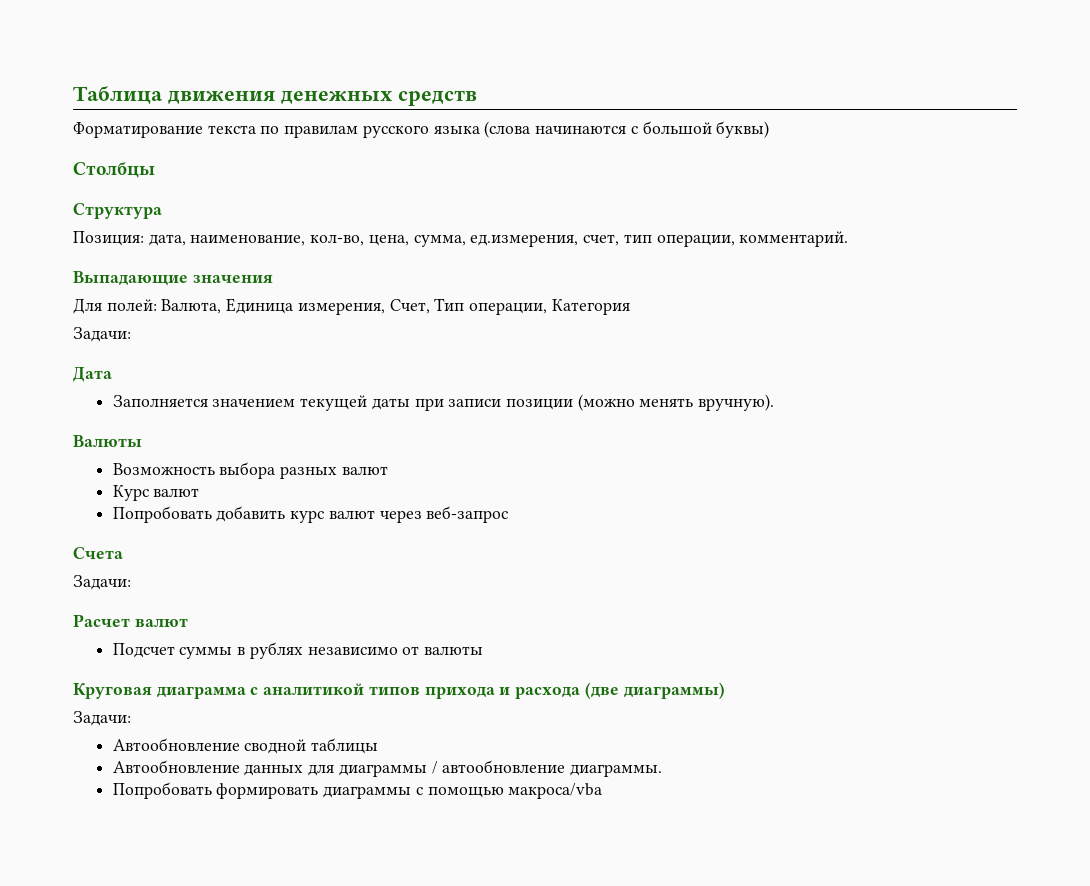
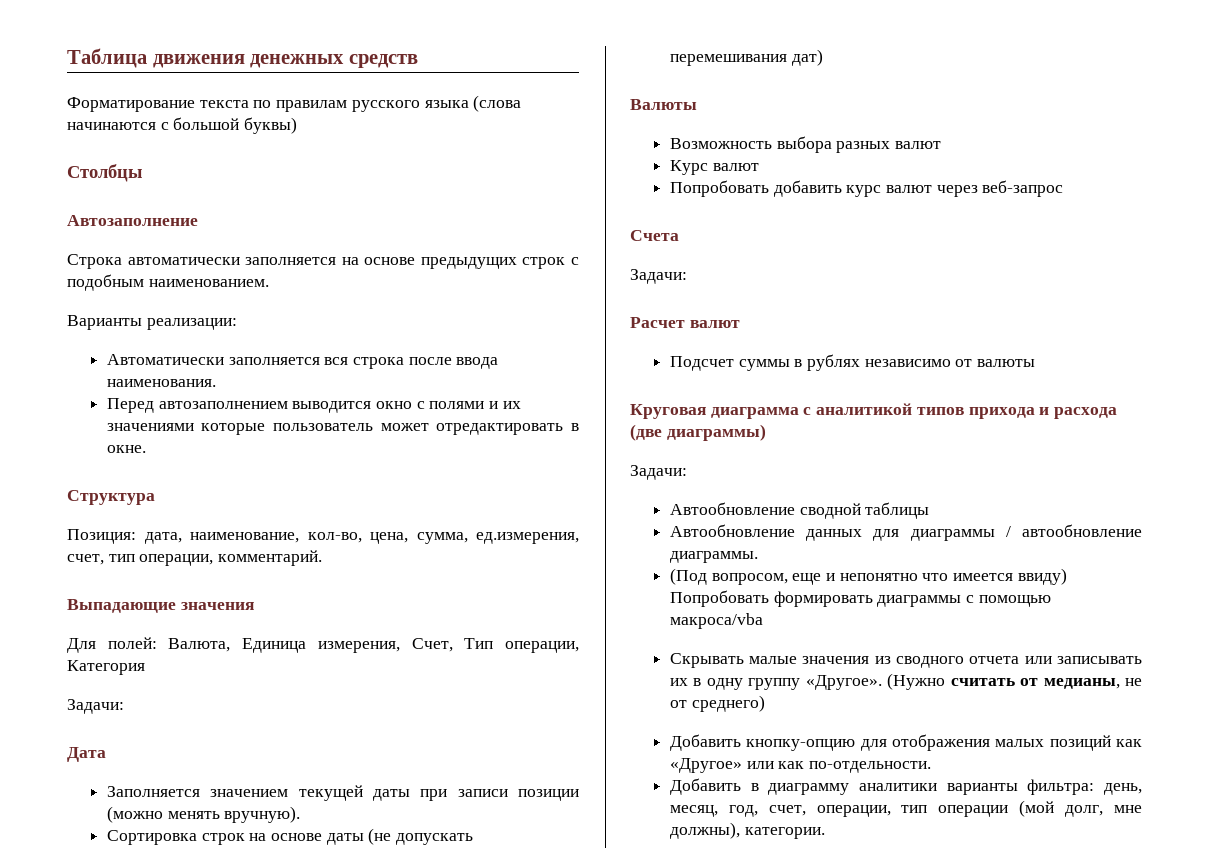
+ Автозаполнение
+ Строка автоматически заполняется на основе предыдущих строк с подобным наименованием.
+ Варианты реализации:
+ Автоматически заполняется вся строка после ввода наименования.
+ Перед автозаполнением выводится окно с полями и их значениями которые пользователь может отредактировать в окне.
+ Сортировка строк на основе даты (не допускать перемешивания дат)
- Попробовать формировать диаграммы с помощью макроса/vba
+ (Под вопросом, еще и непонятно что имеется ввиду) Попробовать формировать диаграммы с помощью макроса/vba
+ Скрывать малые значения из сводного отчета или записывать их в одну группу «Другое». (Нужно считать от медианы, не от среднего)
+ Добавить кнопку-опцию для отображения малых позиций как «Другое» или как по-отдельности.
+ Добавить в диаграмму аналитики варианты фильтра: день, месяц, год, счет, операции, тип операции (мой долг, мне должны), категории.

